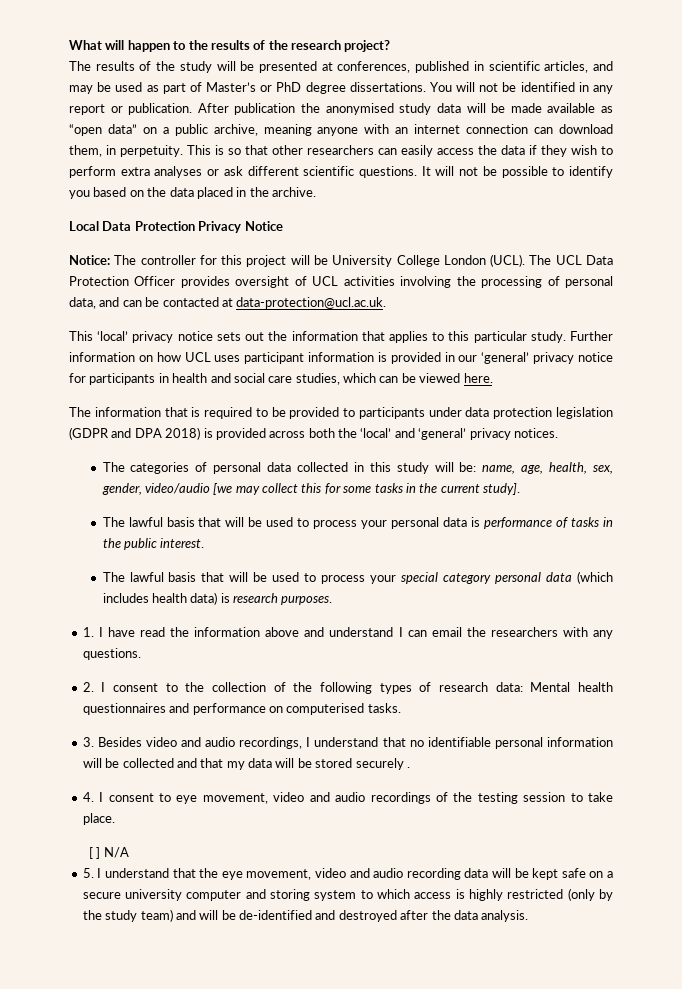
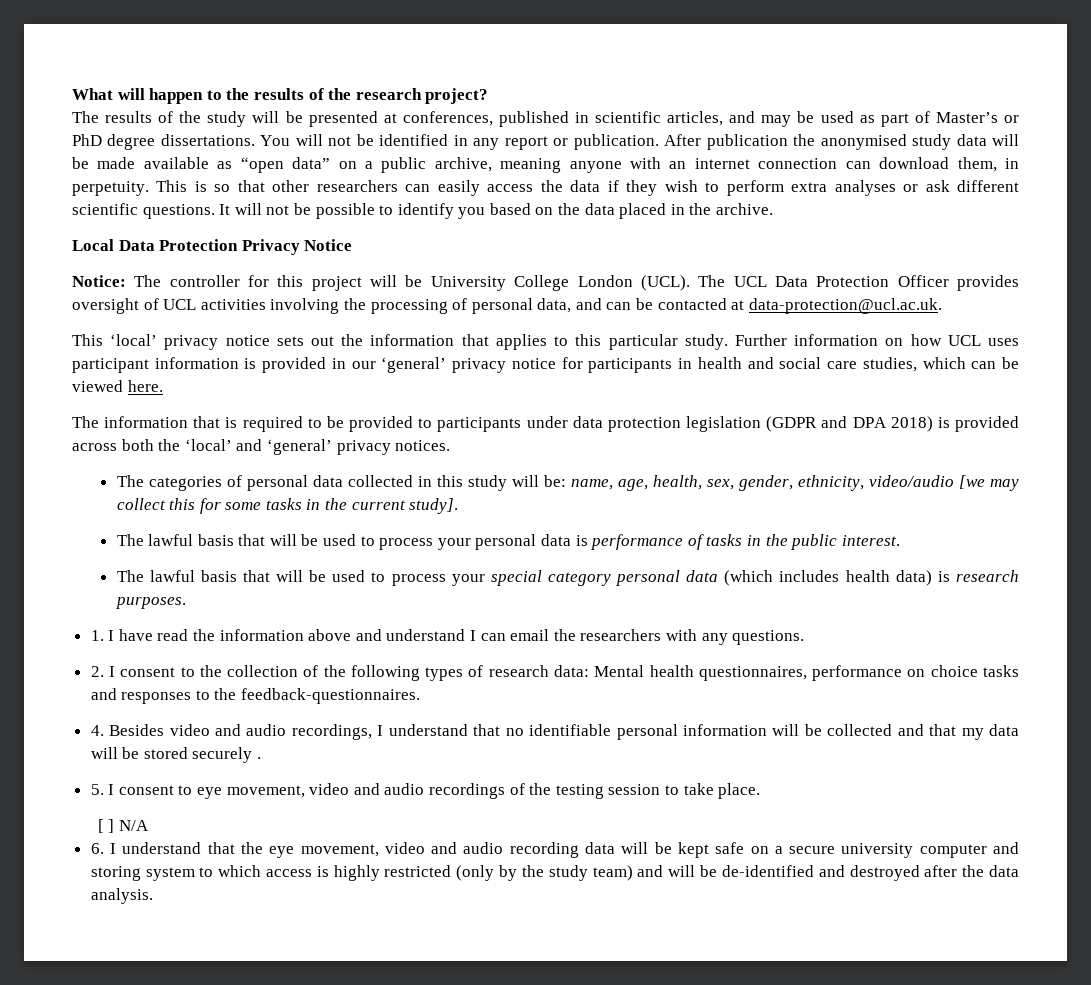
- The categories of personal data collected in this study will be: name, age, health, sex, gender, video/audio [we may collect this for some tasks in the current study].
+ The categories of personal data collected in this study will be: name, age, health, sex, gender, ethnicity, video/audio [we may collect this for some tasks in the current study].
- 2. I consent to the collection of the following types of research data: Mental health questionnaires and performance on computerised tasks.
- 3. Besides video and audio recordings, I understand that no identifiable personal information will be collected and that my data will be stored securely .
+ 2. I consent to the collection of the following types of research data: Mental health questionnaires, performance on choice tasks and responses to the feedback-questionnaires.
+ 4. Besides video and audio recordings, I understand that no identifiable personal information will be collected and that my data will be stored securely .
- 4. I consent to eye movement, video and audio recordings of the testing session to take place.
+ 5. I consent to eye movement, video and audio recordings of the testing session to take place.
- 5. I understand that the eye movement, video and audio recording data will be kept safe on a secure university computer and storing system to which access is highly restricted (only by the study team) and will be de-identified and destroyed after the data analysis.
+ 6. I understand that the eye movement, video and audio recording data will be kept safe on a secure university computer and storing system to which access is highly restricted (only by the study team) and will be de-identified and destroyed after the data analysis.

